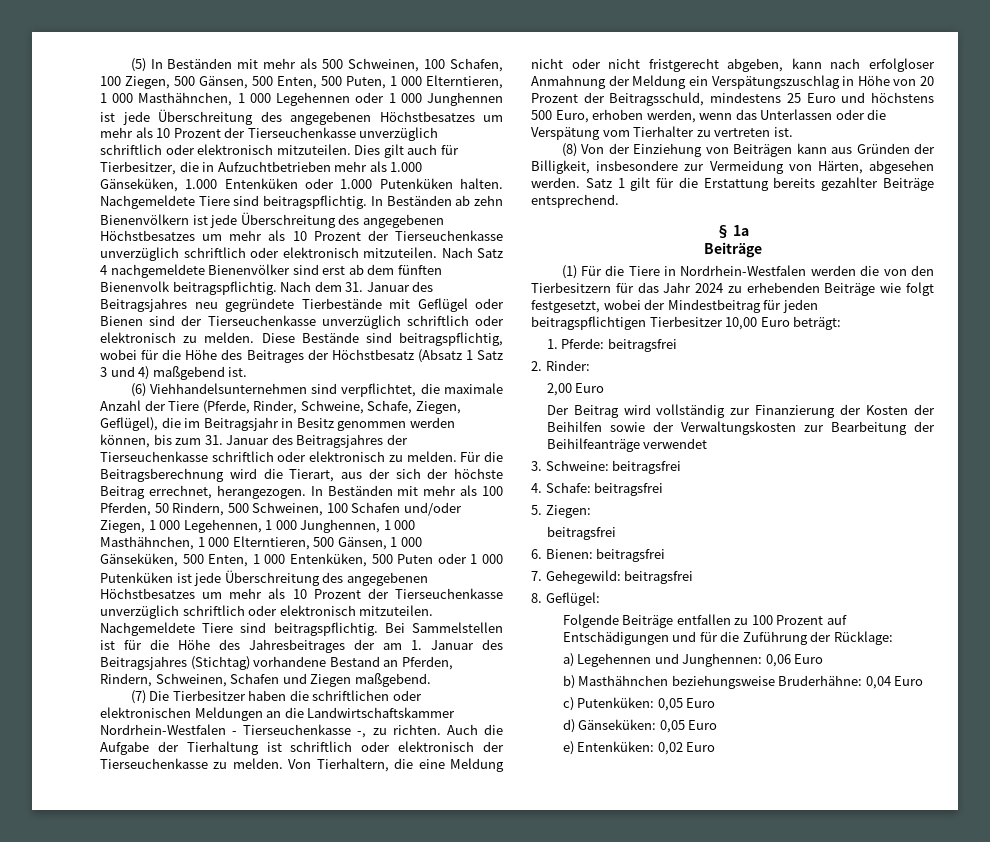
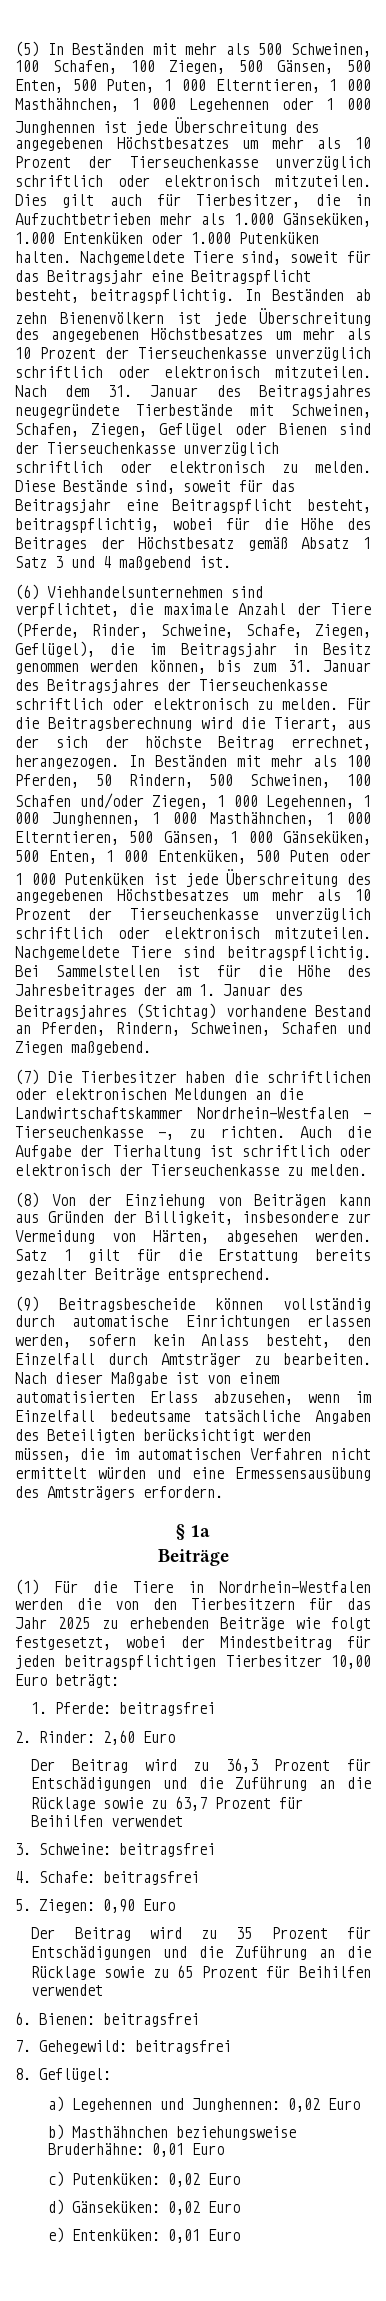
- Dies gilt auch für Tierbesitzer, die in Aufzuchtbetrieben mehr als 1.000 Gänseküken, 1.000 Entenküken oder 1.000 Putenküken halten. Nachgemeldete Tiere sind beitragspflichtig.
+ Dies gilt auch für Tierbesitzer, die in Aufzuchtbetrieben mehr als 1.000 Gänseküken, 1.000 Entenküken oder 1.000 Putenküken halten. Nachgemeldete Tiere sind, soweit für das Beitragsjahr eine Beitragspflicht besteht, beitragspflichtig.
- Nach Satz 4 nachgemeldete Bienenvölker sind erst ab dem fünften Bienenvolk beitragspflichtig. Nach dem 31. Januar des Beitragsjahres neu gegründete Tierbestände mit Geflügel oder Bienen sind der Tierseuchenkasse unverzüglich schriftlich oder elektronisch zu melden.
+ Nach dem 31. Januar des Beitragsjahres neugegründete Tierbestände mit Schweinen, Schafen, Ziegen, Geflügel oder Bienen sind der Tierseuchenkasse unverzüglich schriftlich oder elektronisch zu melden.
- Diese Bestände sind beitragspflichtig, wobei für die Höhe des Beitrages der Höchstbesatz (Absatz 1 Satz 3 und 4) maßgebend ist.
+ Diese Bestände sind, soweit für das Beitragsjahr eine Beitragspflicht besteht, beitragspflichtig, wobei für die Höhe des Beitrages der Höchstbesatz gemäß Absatz 1 Satz 3 und 4 maßgebend ist.
- Von Tierhaltern, die eine Meldung nicht oder nicht fristgerecht abgeben, kann nach erfolgloser Anmahnung der Meldung ein Verspätungszuschlag in Höhe von 20 Prozent der Beitragsschuld, mindestens 25 Euro und höchstens 500 Euro, erhoben werden, wenn das Unterlassen oder die Verspätung vom Tierhalter zu vertreten ist.
+ (9) Beitragsbescheide können vollständig durch automatische Einrichtungen erlassen werden, sofern kein Anlass besteht, den Einzelfall durch Amtsträger zu bearbeiten. Nach dieser Maßgabe ist von einem automatisierten Erlass abzusehen, wenn im Einzelfall bedeutsame tatsächliche Angaben des Beteiligten berücksichtigt werden müssen, die im automatischen Verfahren nicht ermittelt würden und eine Ermessensausübung des Amtsträgers erfordern.
- (1) Für die Tiere in Nordrhein-Westfalen werden die von den Tierbesitzern für das Jahr 2024 zu erhebenden Beiträge wie folgt festgesetzt, wobei der Mindestbeitrag für jeden beitragspflichtigen Tierbesitzer 10,00 Euro beträgt:
+ (1) Für die Tiere in Nordrhein-Westfalen werden die von den Tierbesitzern für das Jahr 2025 zu erhebenden Beiträge wie folgt festgesetzt, wobei der Mindestbeitrag für jeden beitragspflichtigen Tierbesitzer 10,00 Euro beträgt:
- 2. Rinder:
- 2,00 Euro
- Der Beitrag wird vollständig zur Finanzierung der Kosten der Beihilfen sowie der Verwaltungskosten zur Bearbeitung der Beihilfeanträge verwendet
+ 2. Rinder: 2,60 Euro
+ Der Beitrag wird zu 36,3 Prozent für Entschädigungen und die Zuführung an die Rücklage sowie zu 63,7 Prozent für Beihilfen verwendet
- 5. Ziegen:
- beitragsfrei
+ 5. Ziegen: 0,90 Euro
+ Der Beitrag wird zu 35 Prozent für Entschädigungen und die Zuführung an die Rücklage sowie zu 65 Prozent für Beihilfen verwendet
- Folgende Beiträge entfallen zu 100 Prozent auf Entschädigungen und für die Zuführung der Rücklage:
- a) Legehennen und Junghennen: 0,06 Euro
+ a) Legehennen und Junghennen: 0,02 Euro
- b) Masthähnchen beziehungsweise Bruderhähne: 0,04 Euro
+ b) Masthähnchen beziehungsweise Bruderhähne: 0,01 Euro
- c) Putenküken: 0,05 Euro
+ c) Putenküken: 0,02 Euro
- d) Gänseküken: 0,05 Euro
+ d) Gänseküken: 0,02 Euro
- e) Entenküken: 0,02 Euro
+ e) Entenküken: 0,01 Euro

